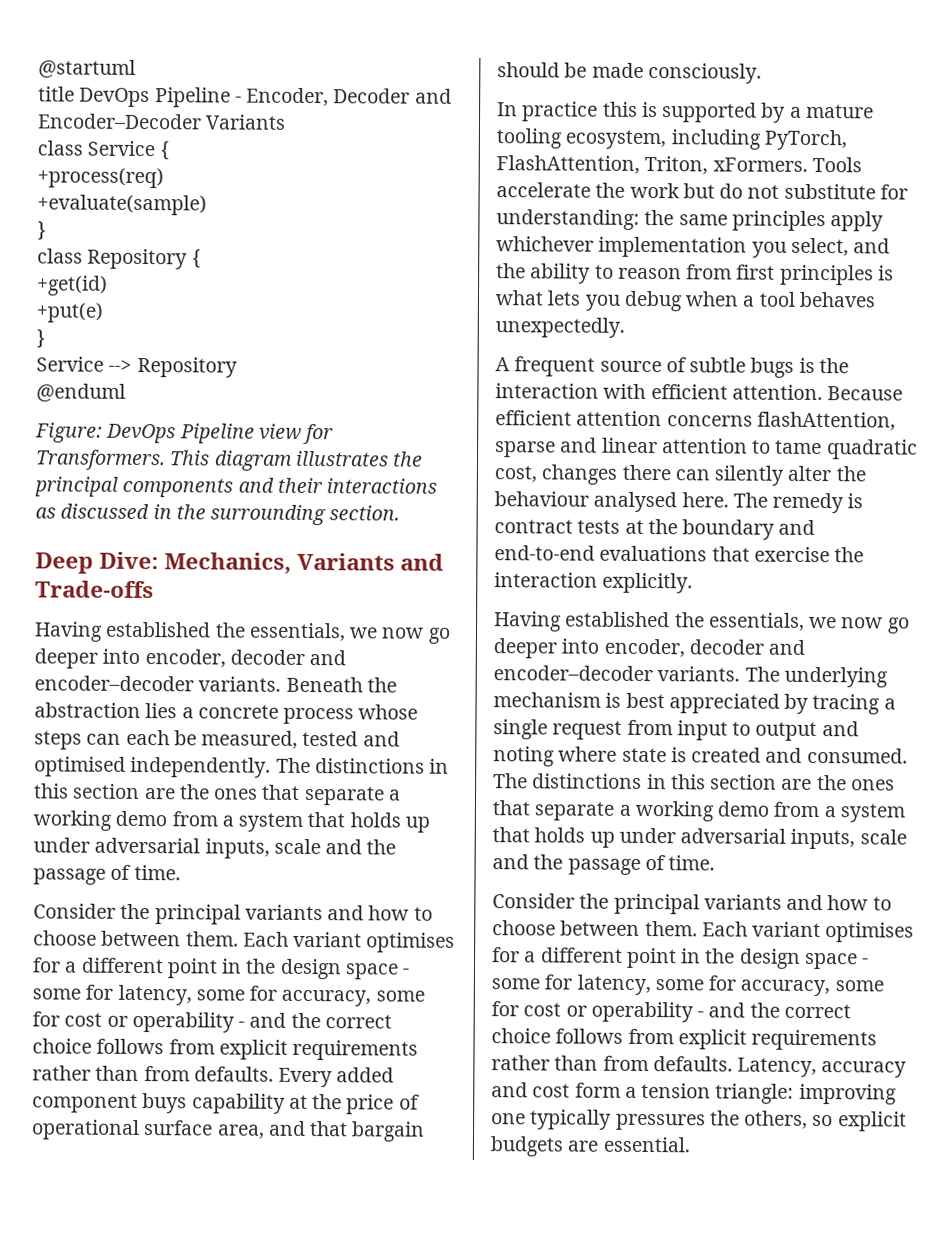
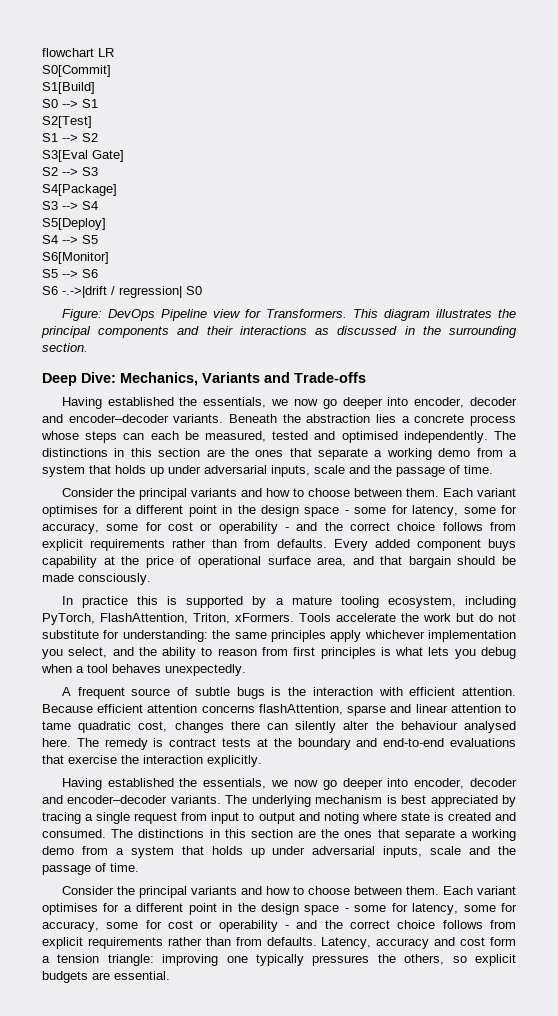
- @startuml
- title DevOps Pipeline - Encoder, Decoder and Encoder–Decoder Variants
- class Service {
- +process(req)
- +evaluate(sample)
- }
- class Repository {
- +get(id)
- +put(e)
- }
- Service --> Repository
- @enduml
+ flowchart LR
+ S0[Commit]
+ S1[Build]
+ S0 --> S1
+ S2[Test]
+ S1 --> S2
+ S3[Eval Gate]
+ S2 --> S3
+ S4[Package]
+ S3 --> S4
+ S5[Deploy]
+ S4 --> S5
+ S6[Monitor]
+ S5 --> S6
+ S6 -.->|drift / regression| S0

